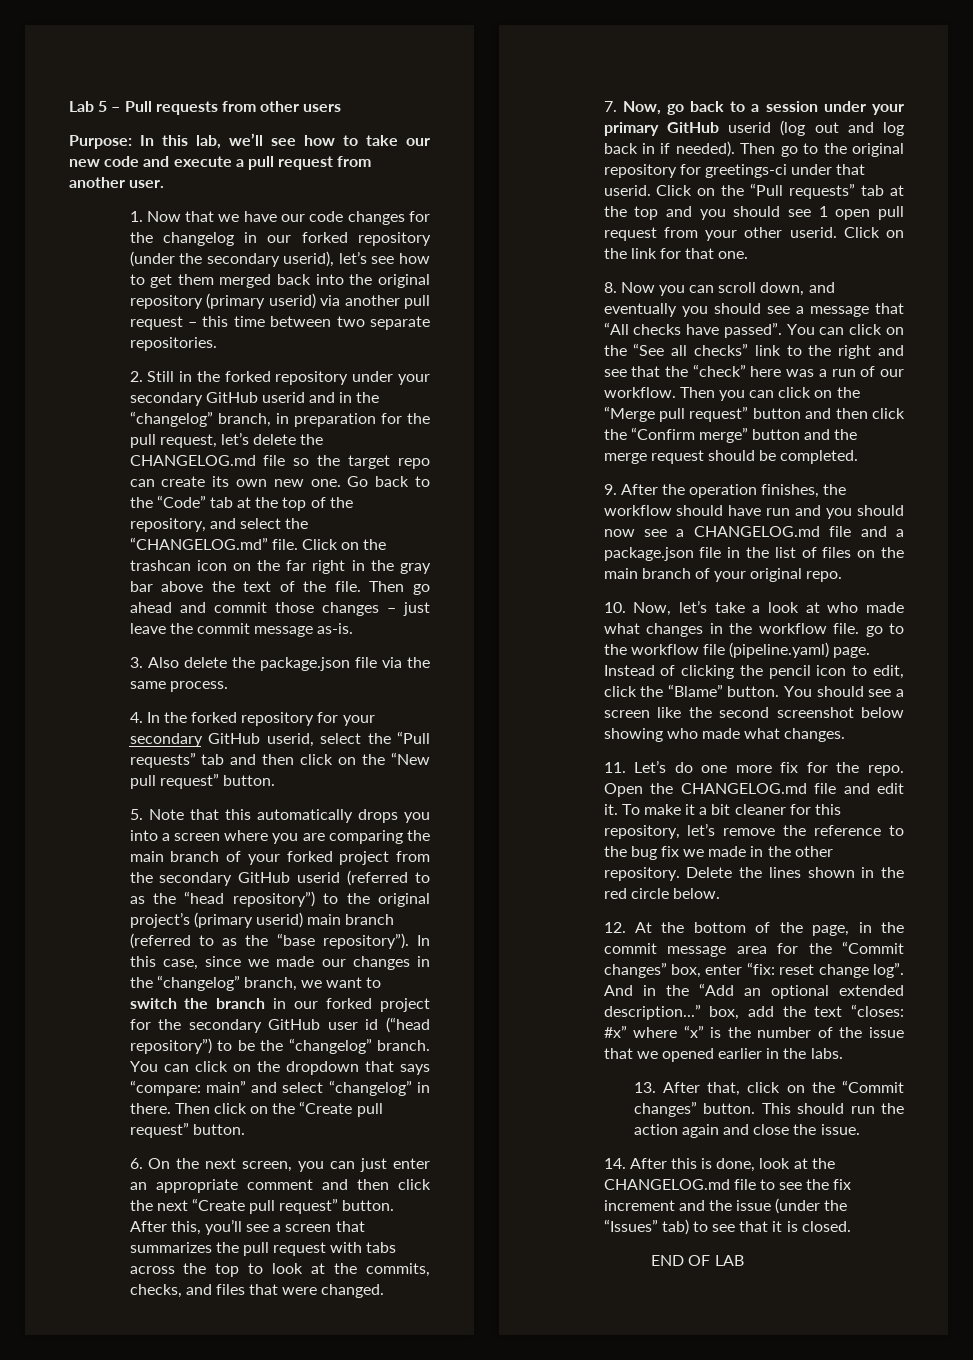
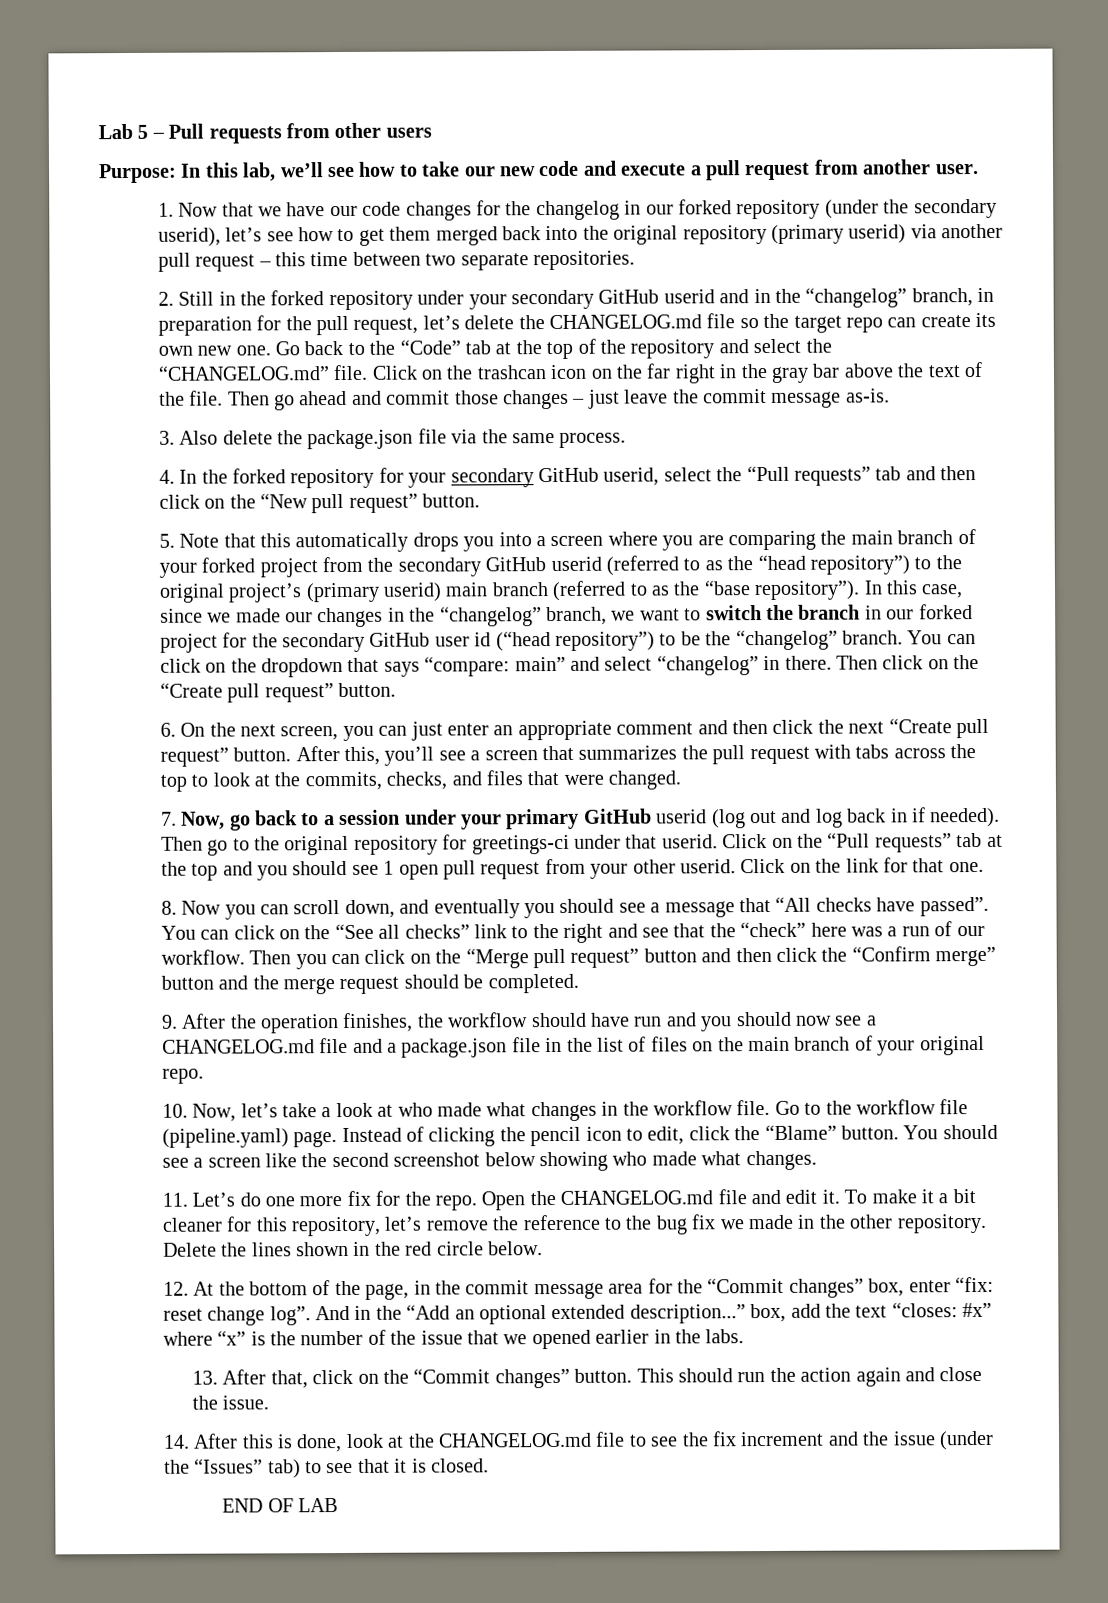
- Go back to the “Code” tab at the top of the repository, and select the “CHANGELOG.md” file.
+ Go back to the “Code” tab at the top of the repository and select the “CHANGELOG.md” file.
- 10. Now, let’s take a look at who made what changes in the workflow file. go to the workflow file (pipeline.yaml) page.
+ 10. Now, let’s take a look at who made what changes in the workflow file. Go to the workflow file (pipeline.yaml) page.

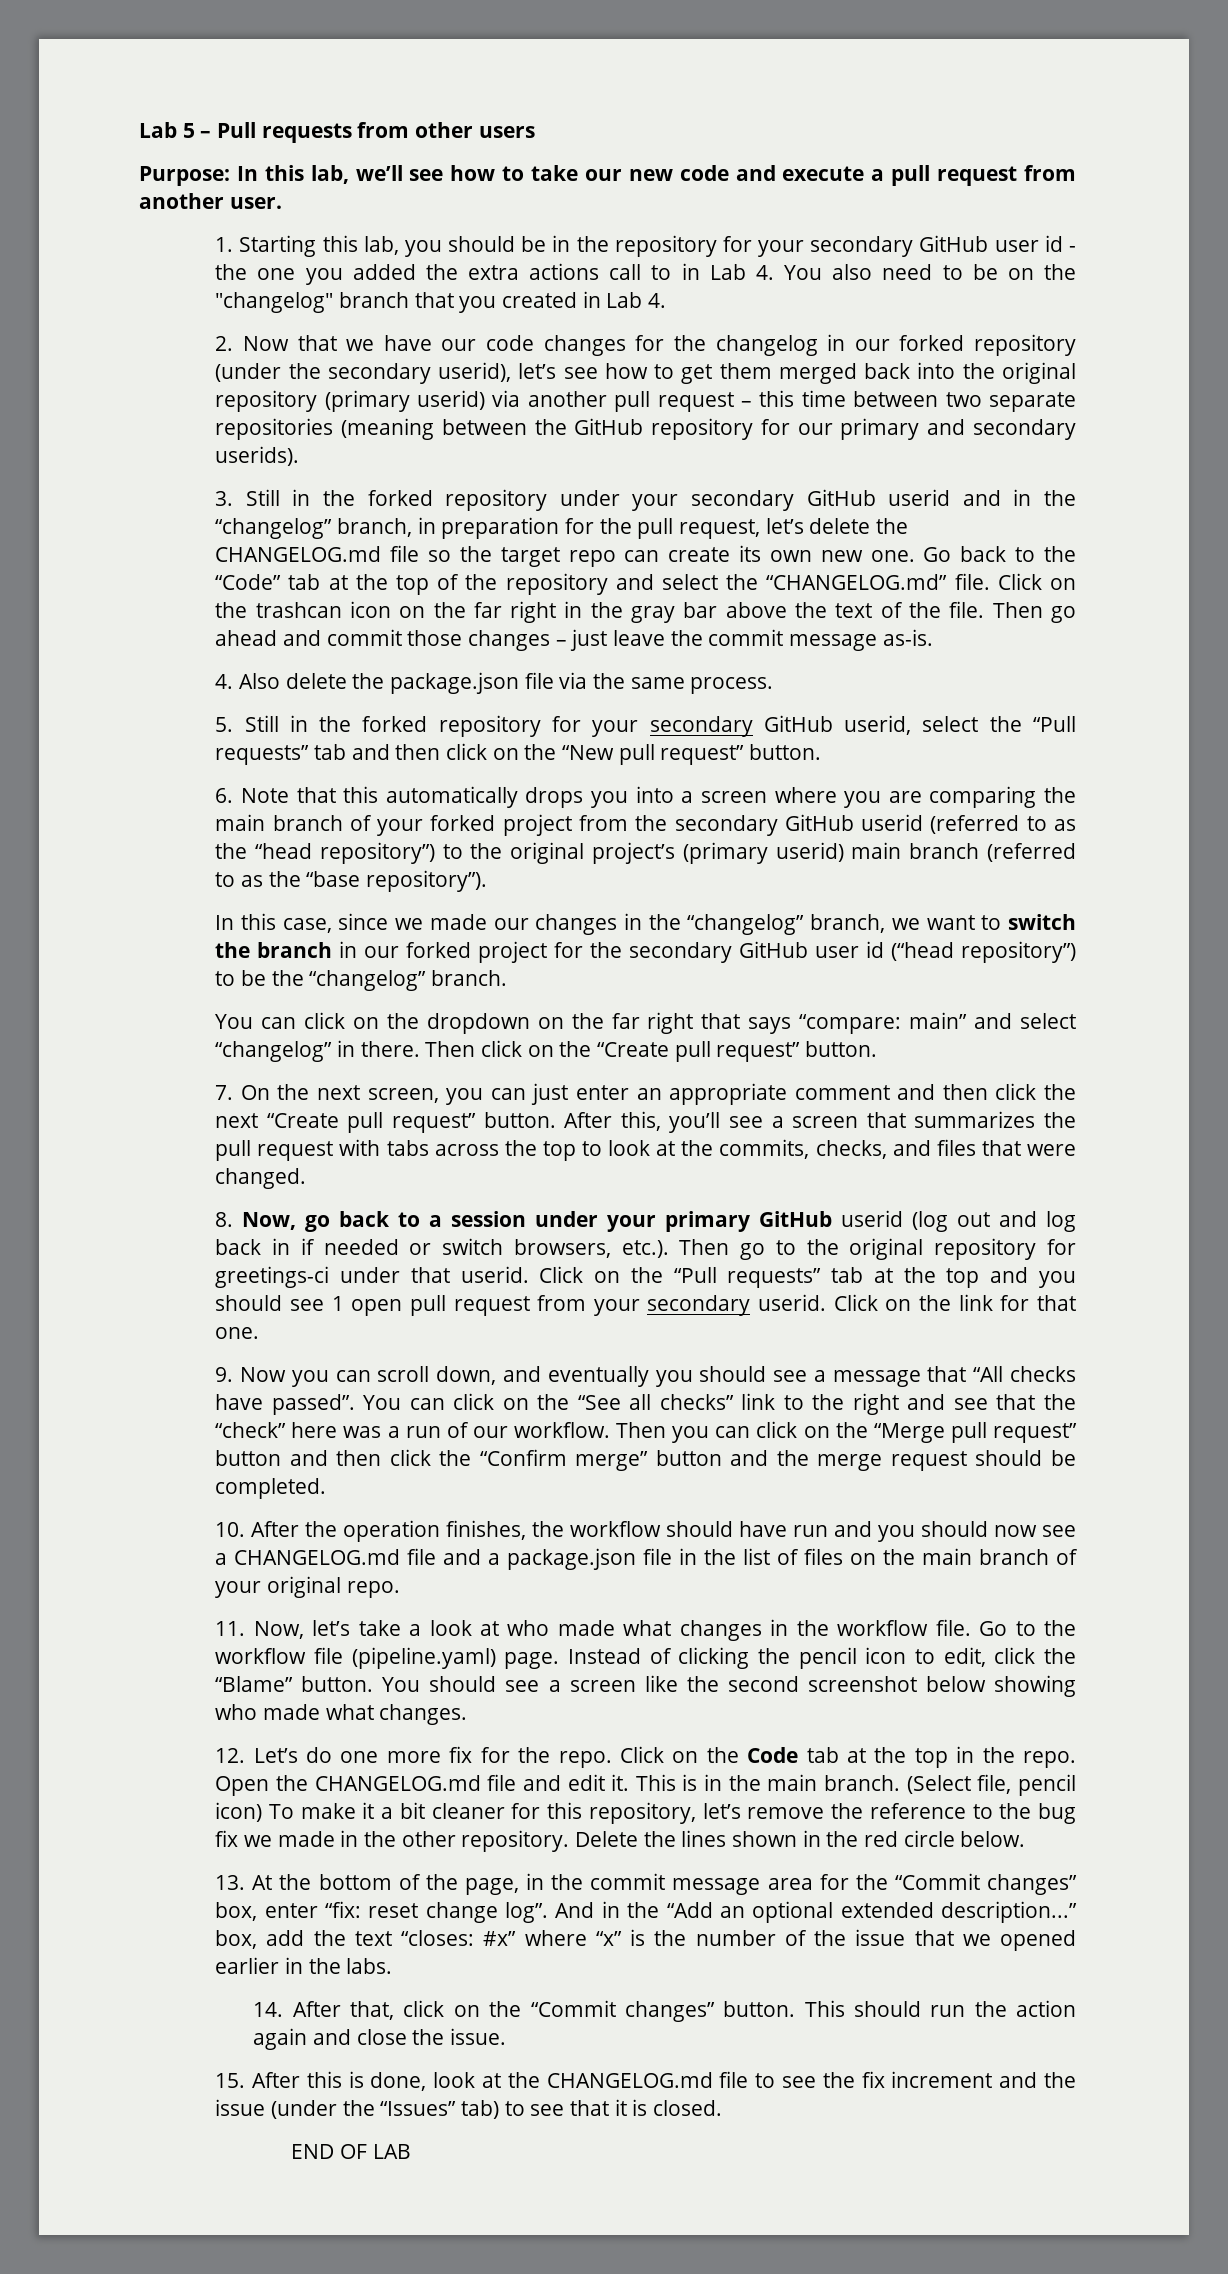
- 1. Now that we have our code changes for the changelog in our forked repository (under the secondary userid), let’s see how to get them merged back into the original repository (primary userid) via another pull request – this time between two separate repositories.
- 2. Still in the forked repository under your secondary GitHub userid and in the “changelog” branch, in preparation for the pull request, let’s delete the CHANGELOG.md file so the target repo can create its own new one.
+ 1. Starting this lab, you should be in the repository for your secondary GitHub user id - the one you added the extra actions call to in Lab 4. You also need to be on the "changelog" branch that you created in Lab 4.
+ 2. Now that we have our code changes for the changelog in our forked repository (under the secondary userid), let’s see how to get them merged back into the original repository (primary userid) via another pull request – this time between two separate repositories (meaning between the GitHub repository for our primary and secondary userids).
+ 3. Still in the forked repository under your secondary GitHub userid and in the “changelog” branch, in preparation for the pull request, let’s delete the CHANGELOG.md file so the target repo can create its own new one.
- 3. Also delete the package.json file via the same process.
+ 4. Also delete the package.json file via the same process.
- 4. In the forked repository for your secondary GitHub userid, select the “Pull requests” tab and then click on the “New pull request” button.
+ 5. Still in the forked repository for your secondary GitHub userid, select the “Pull requests” tab and then click on the “New pull request” button.
- 5. Note that this automatically drops you into a screen where you are comparing the main branch of your forked project from the secondary GitHub userid (referred to as the “head repository”) to the original project’s (primary userid) main branch (referred to as the “base repository”). In this case, since we made our changes in the “changelog” branch, we want to switch the branch in our forked project for the secondary GitHub user id (“head repository”) to be the “changelog” branch. You can click on the dropdown that says “compare:
+ 6. Note that this automatically drops you into a screen where you are comparing the main branch of your forked project from the secondary GitHub userid (referred to as the “head repository”) to the original project’s (primary userid) main branch (referred to as the “base repository”).
+ In this case, since we made our changes in the “changelog” branch, we want to switch the branch in our forked project for the secondary GitHub user id (“head repository”) to be the “changelog” branch.
+ You can click on the dropdown on the far right that says “compare:
- 6. On the next screen, you can just enter an appropriate comment and then click the next “Create pull request” button.
+ 7. On the next screen, you can just enter an appropriate comment and then click the next “Create pull request” button.
- 7. Now, go back to a session under your primary GitHub userid (log out and log back in if needed). Then go to the original repository for greetings-ci under that userid.
+ 8. Now, go back to a session under your primary GitHub userid (log out and log back in if needed or switch browsers, etc.). Then go to the original repository for greetings-ci under that userid.
- Click on the “Pull requests” tab at the top and you should see 1 open pull request from your other userid.
+ Click on the “Pull requests” tab at the top and you should see 1 open pull request from your secondary userid.
- 8. Now you can scroll down, and eventually you should see a message that “All checks have passed”.
+ 9. Now you can scroll down, and eventually you should see a message that “All checks have passed”.
- 9. After the operation finishes, the workflow should have run and you should now see a CHANGELOG.md file and a package.json file in the list of files on the main branch of your original repo.
+ 10. After the operation finishes, the workflow should have run and you should now see a CHANGELOG.md file and a package.json file in the list of files on the main branch of your original repo.
- 10. Now, let’s take a look at who made what changes in the workflow file.
+ 11. Now, let’s take a look at who made what changes in the workflow file.
- 11. Let’s do one more fix for the repo.
+ 12. Let’s do one more fix for the repo.
+ Click on the Code tab at the top in the repo.
- To make it a bit cleaner for this repository, let’s remove the reference to the bug fix we made in the other repository.
+ This is in the main branch. (Select file, pencil icon) To make it a bit cleaner for this repository, let’s remove the reference to the bug fix we made in the other repository.
- 12. At the bottom of the page, in the commit message area for the “Commit changes” box, enter “fix: reset change log”.
+ 13. At the bottom of the page, in the commit message area for the “Commit changes” box, enter “fix: reset change log”.
- 13. After that, click on the “Commit changes” button.
+ 14. After that, click on the “Commit changes” button.
- 14. After this is done, look at the CHANGELOG.md file to see the fix increment and the issue (under the “Issues” tab) to see that it is closed.
+ 15. After this is done, look at the CHANGELOG.md file to see the fix increment and the issue (under the “Issues” tab) to see that it is closed.

